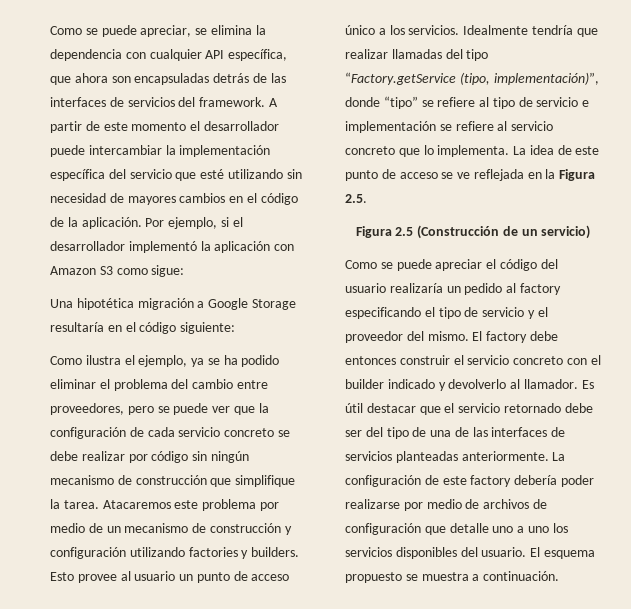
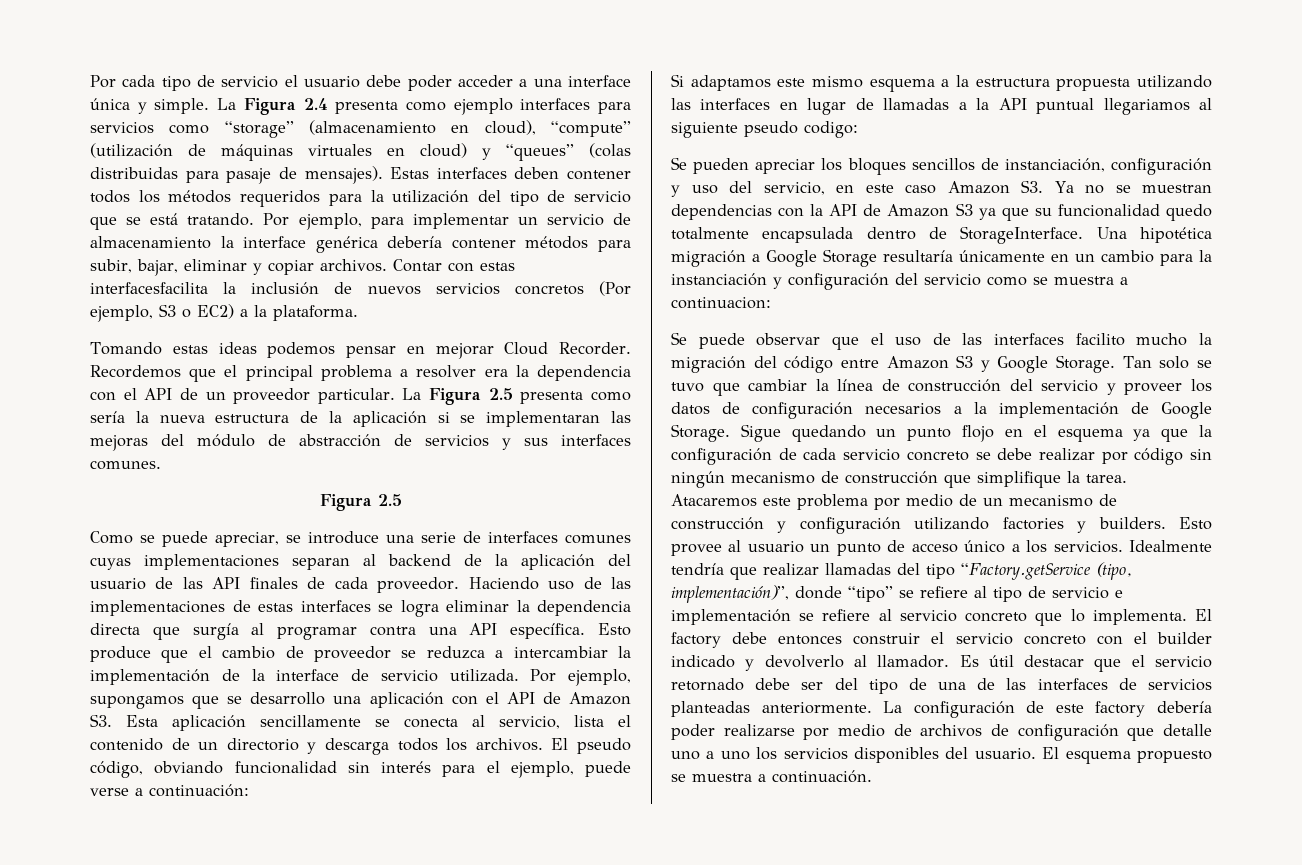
+ Por cada tipo de servicio el usuario debe poder acceder a una interface única y simple. La Figura 2.4 presenta como ejemplo interfaces para servicios como “storage” (almacenamiento en cloud), “compute” (utilización de máquinas virtuales en cloud) y “queues” (colas distribuidas para pasaje de mensajes). Estas interfaces deben contener todos los métodos requeridos para la utilización del tipo de servicio que se está tratando. Por ejemplo, para implementar un servicio de almacenamiento la interface genérica debería contener métodos para subir, bajar, eliminar y copiar archivos. Contar con estas interfacesfacilita la inclusión de nuevos servicios concretos (Por ejemplo, S3 o EC2) a la plataforma.
+ Tomando estas ideas podemos pensar en mejorar Cloud Recorder. Recordemos que el principal problema a resolver era la dependencia con el API de un proveedor particular. La Figura 2.5 presenta como sería la nueva estructura de la aplicación si se implementaran las mejoras del módulo de abstracción de servicios y sus interfaces comunes.
+ Figura 2.5
- Como se puede apreciar, se elimina la dependencia con cualquier API específica, que ahora son encapsuladas detrás de las interfaces de servicios del framework. A partir de este momento el desarrollador puede intercambiar la implementación específica del servicio que esté utilizando sin necesidad de mayores cambios en el código de la aplicación. Por ejemplo, si el desarrollador implementó la aplicación con Amazon S3 como sigue:
- Una hipotética migración a Google Storage resultaría en el código siguiente:
- Como ilustra el ejemplo, ya se ha podido eliminar el problema del cambio entre proveedores, pero se puede ver que la configuración de cada servicio concreto se debe realizar por código sin ningún mecanismo de construcción que simplifique la tarea.
+ Como se puede apreciar, se introduce una serie de interfaces comunes cuyas implementaciones separan al backend de la aplicación del usuario de las API finales de cada proveedor. Haciendo uso de las implementaciones de estas interfaces se logra eliminar la dependencia directa que surgía al programar contra una API específica. Esto produce que el cambio de proveedor se reduzca a intercambiar la implementación de la interface de servicio utilizada. Por ejemplo, supongamos que se desarrollo una aplicación con el API de Amazon S3. Esta aplicación sencillamente se conecta al servicio, lista el contenido de un directorio y descarga todos los archivos. El pseudo código, obviando funcionalidad sin interés para el ejemplo, puede verse a continuación:
+ Si adaptamos este mismo esquema a la estructura propuesta utilizando las interfaces en lugar de llamadas a la API puntual llegariamos al siguiente pseudo codigo:
+ Se pueden apreciar los bloques sencillos de instanciación, configuración y uso del servicio, en este caso Amazon S3. Ya no se muestran dependencias con la API de Amazon S3 ya que su funcionalidad quedo totalmente encapsulada dentro de StorageInterface. Una hipotética migración a Google Storage resultaría únicamente en un cambio para la instanciación y configuración del servicio como se muestra a continuacion:
+ Se puede observar que el uso de las interfaces facilito mucho la migración del código entre Amazon S3 y Google Storage. Tan solo se tuvo que cambiar la línea de construcción del servicio y proveer los datos de configuración necesarios a la implementación de Google Storage. Sigue quedando un punto flojo en el esquema ya que la configuración de cada servicio concreto se debe realizar por código sin ningún mecanismo de construcción que simplifique la tarea.
- La idea de este punto de acceso se ve reflejada en la Figura 2.5.
- Figura 2.5 (Construcción de un servicio)
- Como se puede apreciar el código del usuario realizaría un pedido al factory especificando el tipo de servicio y el proveedor del mismo.

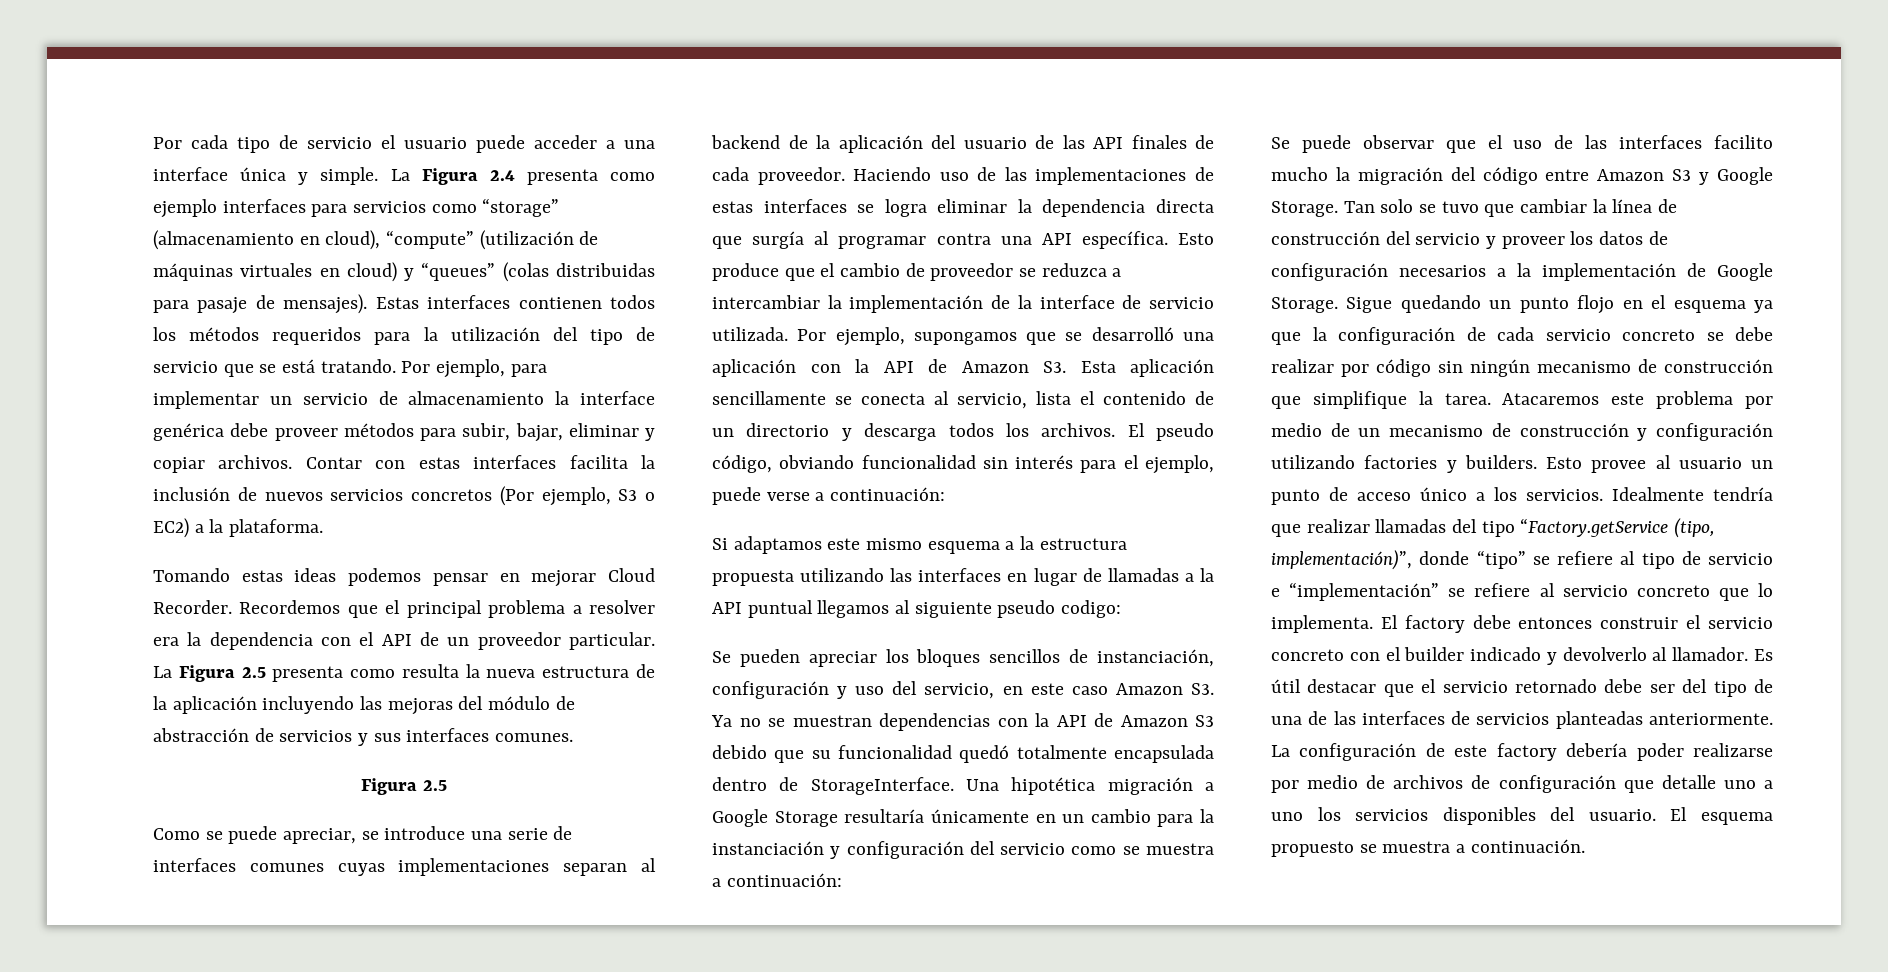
- Por cada tipo de servicio el usuario debe poder acceder a una interface única y simple.
+ Por cada tipo de servicio el usuario puede acceder a una interface única y simple.
- Estas interfaces deben contener todos los métodos requeridos para la utilización del tipo de servicio que se está tratando.
+ Estas interfaces contienen todos los métodos requeridos para la utilización del tipo de servicio que se está tratando.
- Por ejemplo, para implementar un servicio de almacenamiento la interface genérica debería contener métodos para subir, bajar, eliminar y copiar archivos.
+ Por ejemplo, para implementar un servicio de almacenamiento la interface genérica debe proveer métodos para subir, bajar, eliminar y copiar archivos.
- Contar con estas interfacesfacilita la inclusión de nuevos servicios concretos (Por ejemplo, S3 o EC2) a la plataforma.
+ Contar con estas interfaces facilita la inclusión de nuevos servicios concretos (Por ejemplo, S3 o EC2) a la plataforma.
- La Figura 2.5 presenta como sería la nueva estructura de la aplicación si se implementaran las mejoras del módulo de abstracción de servicios y sus interfaces comunes.
+ La Figura 2.5 presenta como resulta la nueva estructura de la aplicación incluyendo las mejoras del módulo de abstracción de servicios y sus interfaces comunes.
- Por ejemplo, supongamos que se desarrollo una aplicación con el API de Amazon S3. Esta aplicación sencillamente se conecta al servicio, lista el contenido de un directorio y descarga todos los archivos.
+ Por ejemplo, supongamos que se desarrolló una aplicación con la API de Amazon S3. Esta aplicación sencillamente se conecta al servicio, lista el contenido de un directorio y descarga todos los archivos.
- Si adaptamos este mismo esquema a la estructura propuesta utilizando las interfaces en lugar de llamadas a la API puntual llegariamos al siguiente pseudo codigo:
+ Si adaptamos este mismo esquema a la estructura propuesta utilizando las interfaces en lugar de llamadas a la API puntual llegamos al siguiente pseudo codigo:
- Se pueden apreciar los bloques sencillos de instanciación, configuración y uso del servicio, en este caso Amazon S3. Ya no se muestran dependencias con la API de Amazon S3 ya que su funcionalidad quedo totalmente encapsulada dentro de StorageInterface.
+ Se pueden apreciar los bloques sencillos de instanciación, configuración y uso del servicio, en este caso Amazon S3. Ya no se muestran dependencias con la API de Amazon S3 debido que su funcionalidad quedó totalmente encapsulada dentro de StorageInterface.
- Una hipotética migración a Google Storage resultaría únicamente en un cambio para la instanciación y configuración del servicio como se muestra a continuacion:
+ Una hipotética migración a Google Storage resultaría únicamente en un cambio para la instanciación y configuración del servicio como se muestra a continuación:
- Idealmente tendría que realizar llamadas del tipo “Factory.getService (tipo, implementación)”, donde “tipo” se refiere al tipo de servicio e implementación se refiere al servicio concreto que lo implementa.
+ Idealmente tendría que realizar llamadas del tipo “Factory.getService (tipo, implementación)”, donde “tipo” se refiere al tipo de servicio e “implementación” se refiere al servicio concreto que lo implementa.

